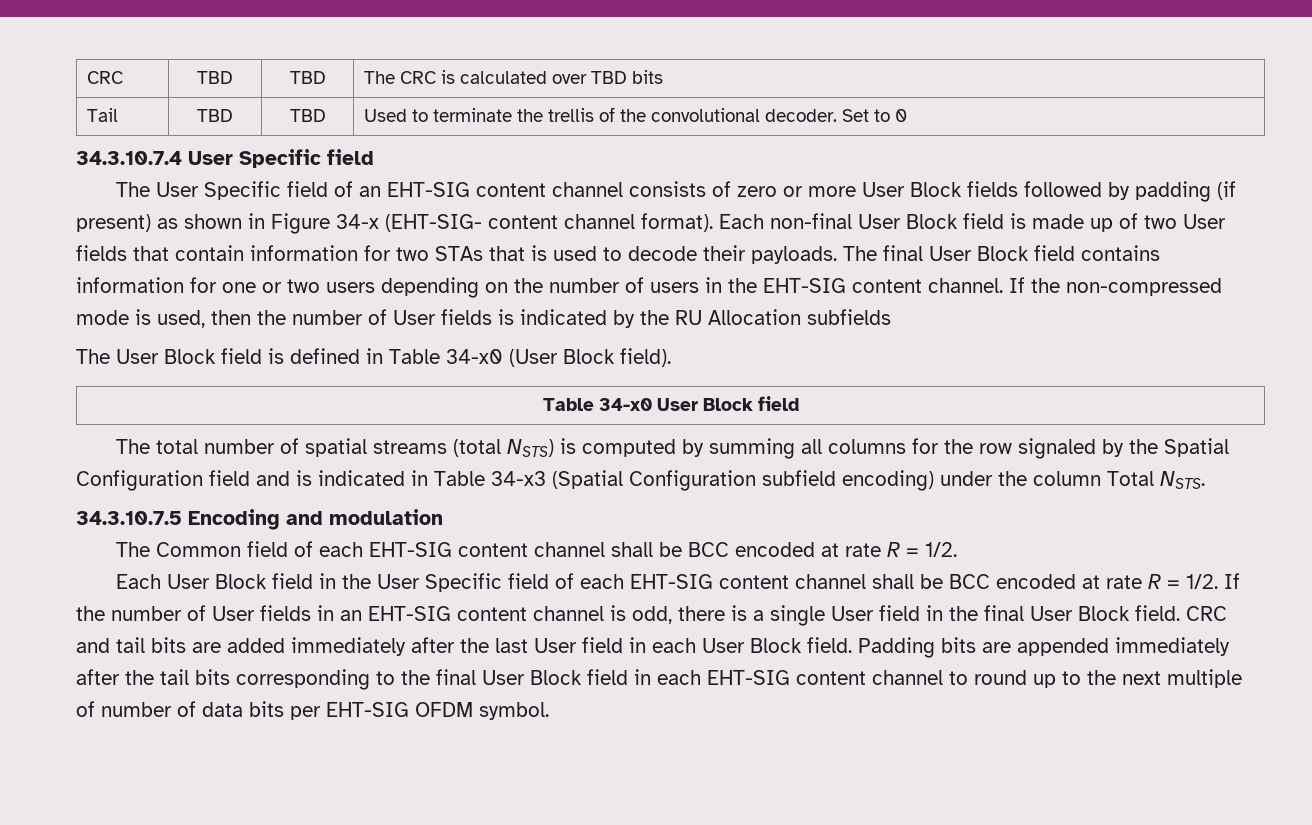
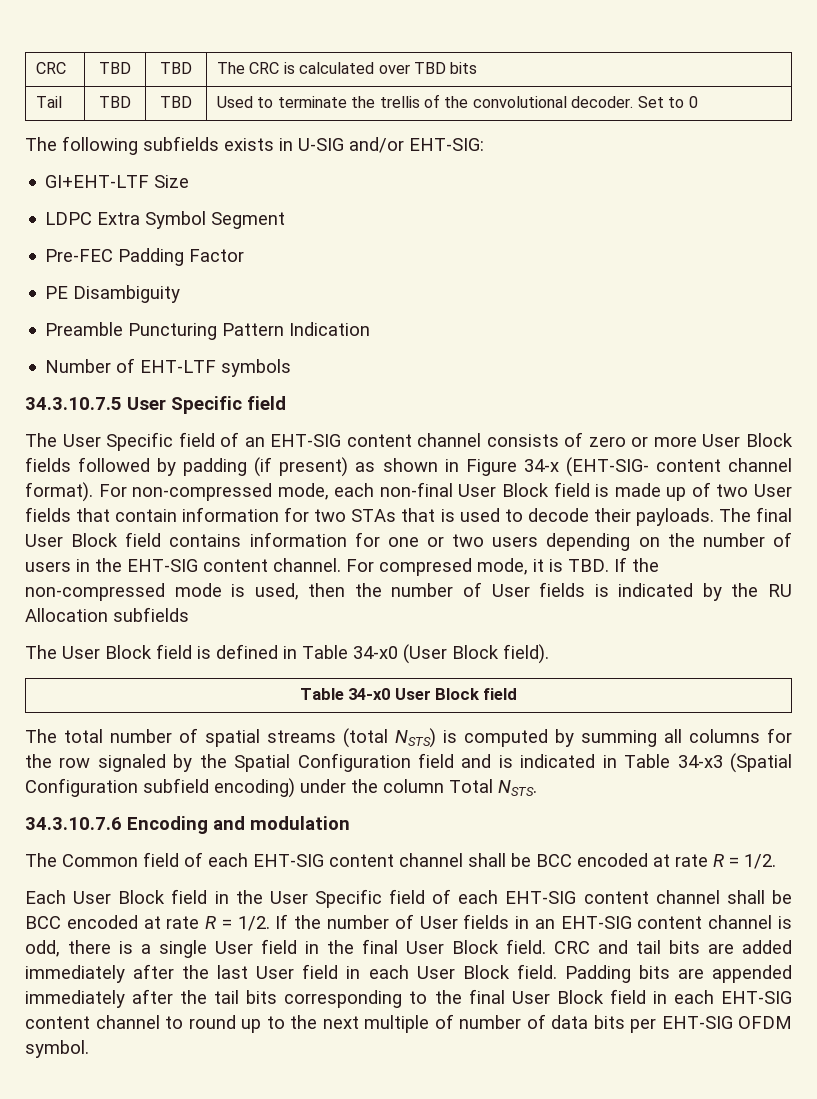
- 34.3.10.7.4 User Specific field
+ The following subfields exists in U-SIG and/or EHT-SIG:
+ GI+EHT-LTF Size
+ LDPC Extra Symbol Segment
+ Pre-FEC Padding Factor
+ PE Disambiguity
+ Preamble Puncturing Pattern Indication
+ Number of EHT-LTF symbols
+ 34.3.10.7.5 User Specific field
- Each non-final User Block field is made up of two User fields that contain information for two STAs that is used to decode their payloads.
+ For non-compressed mode, each non-final User Block field is made up of two User fields that contain information for two STAs that is used to decode their payloads.
- If the non-compressed mode is used, then the number of User fields is indicated by the RU Allocation subfields
+ For compresed mode, it is TBD. If the non-compressed mode is used, then the number of User fields is indicated by the RU Allocation subfields
- 34.3.10.7.5 Encoding and modulation
+ 34.3.10.7.6 Encoding and modulation

